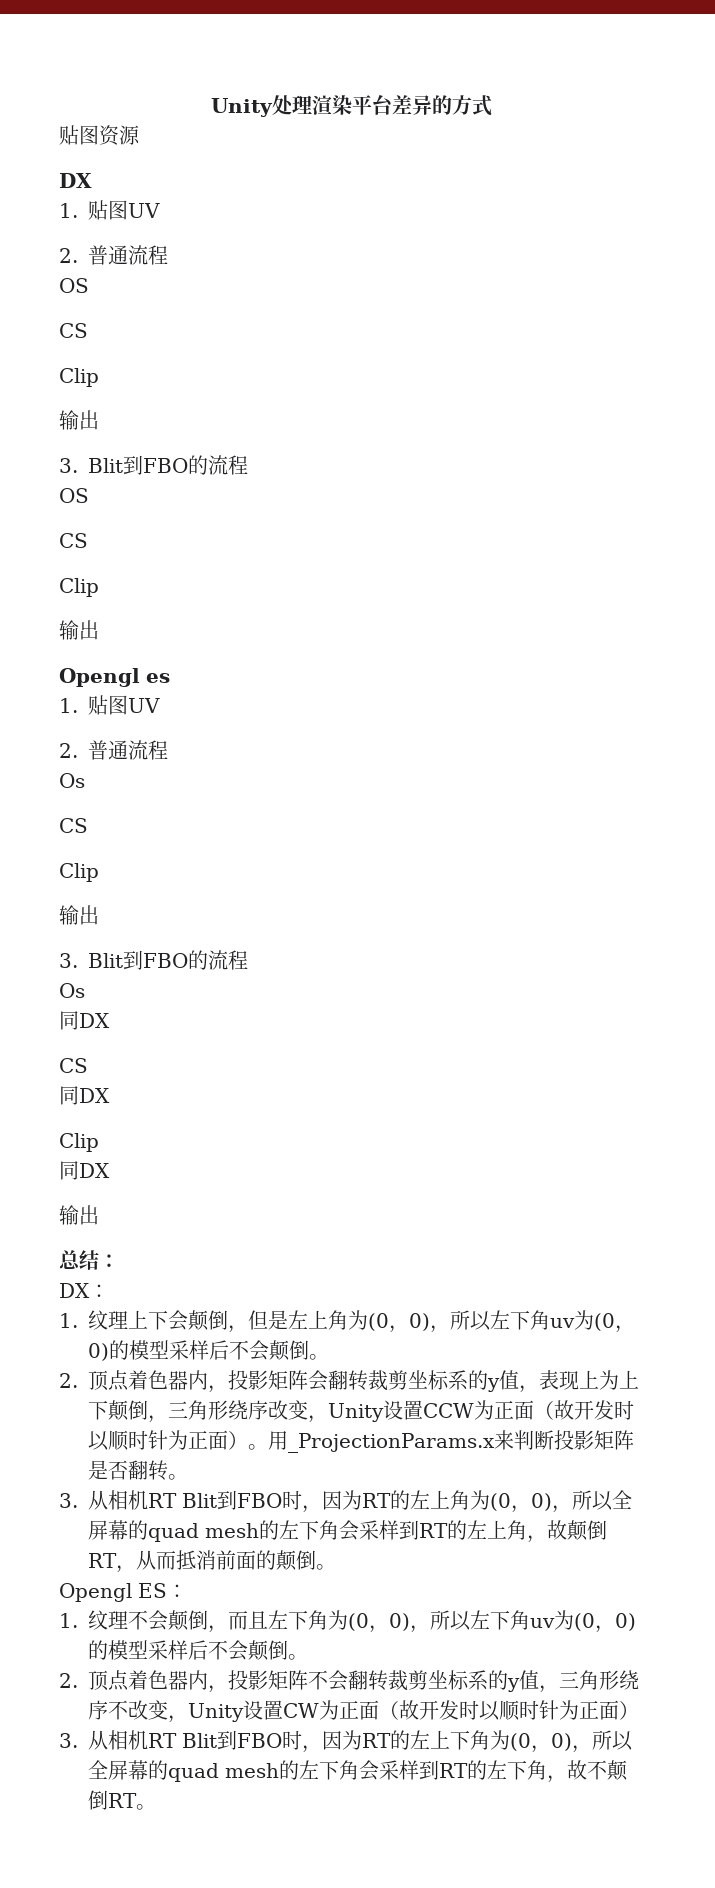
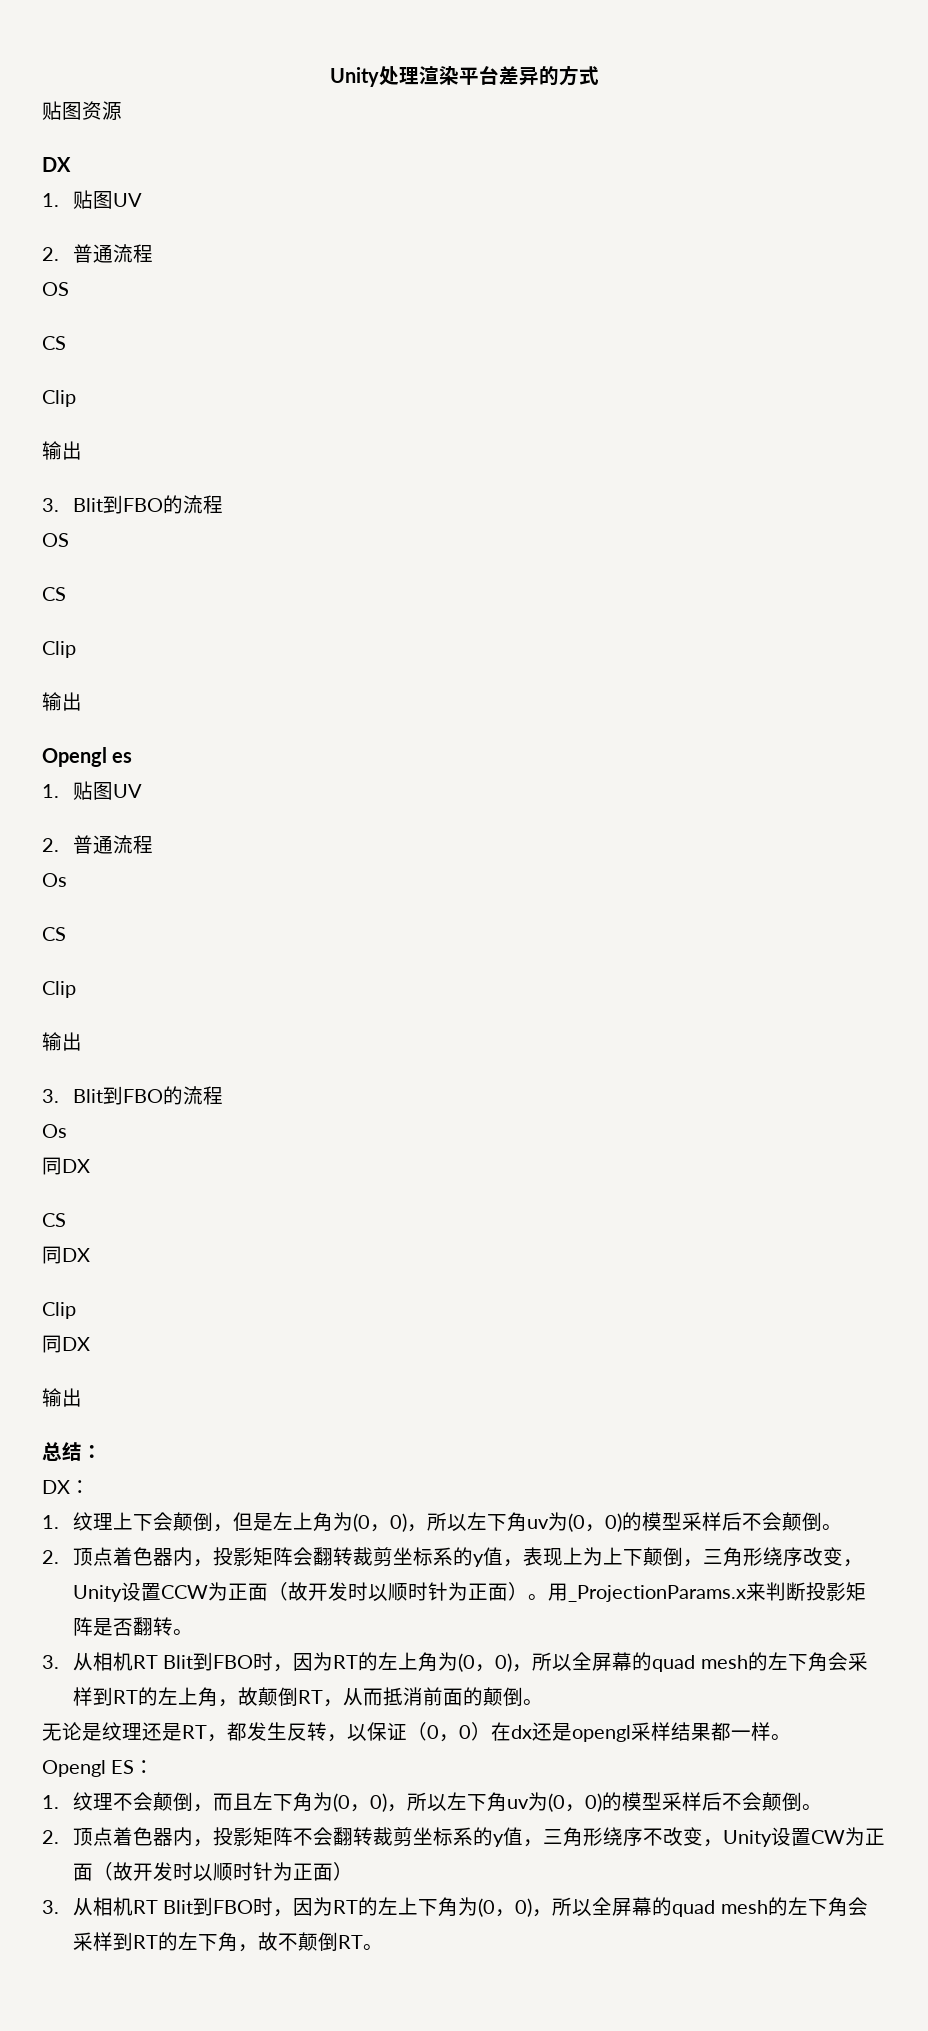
+ 无论是纹理还是RT，都发生反转，以保证（0，0）在dx还是opengl采样结果都一样。

